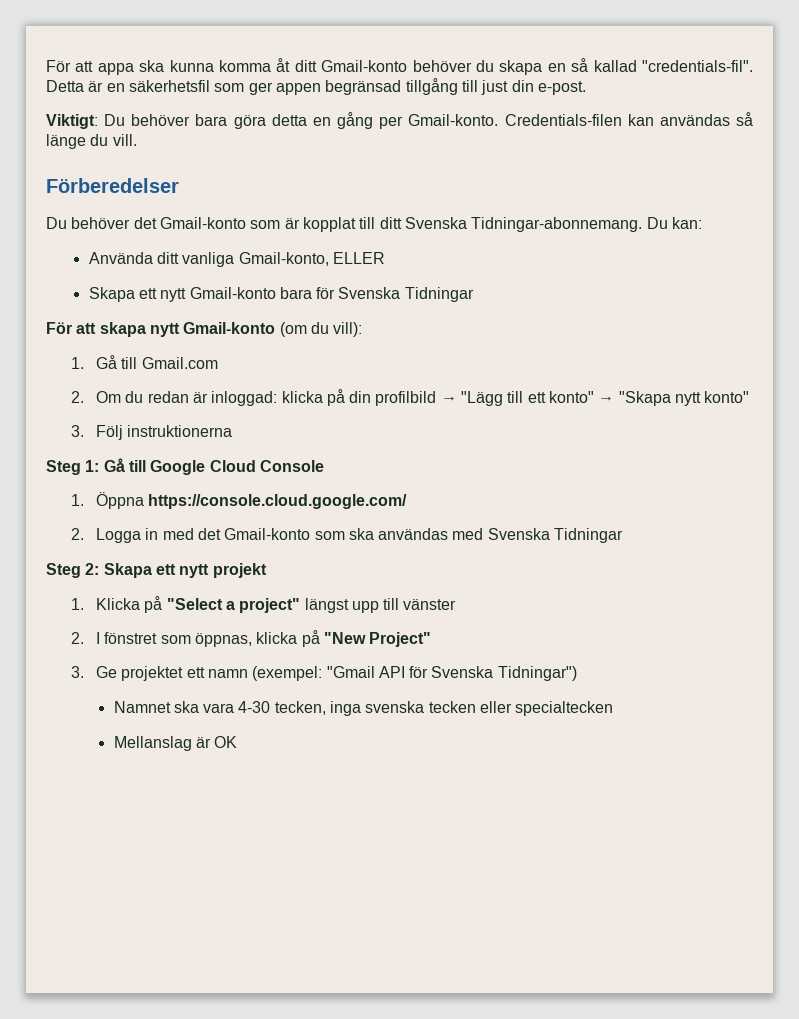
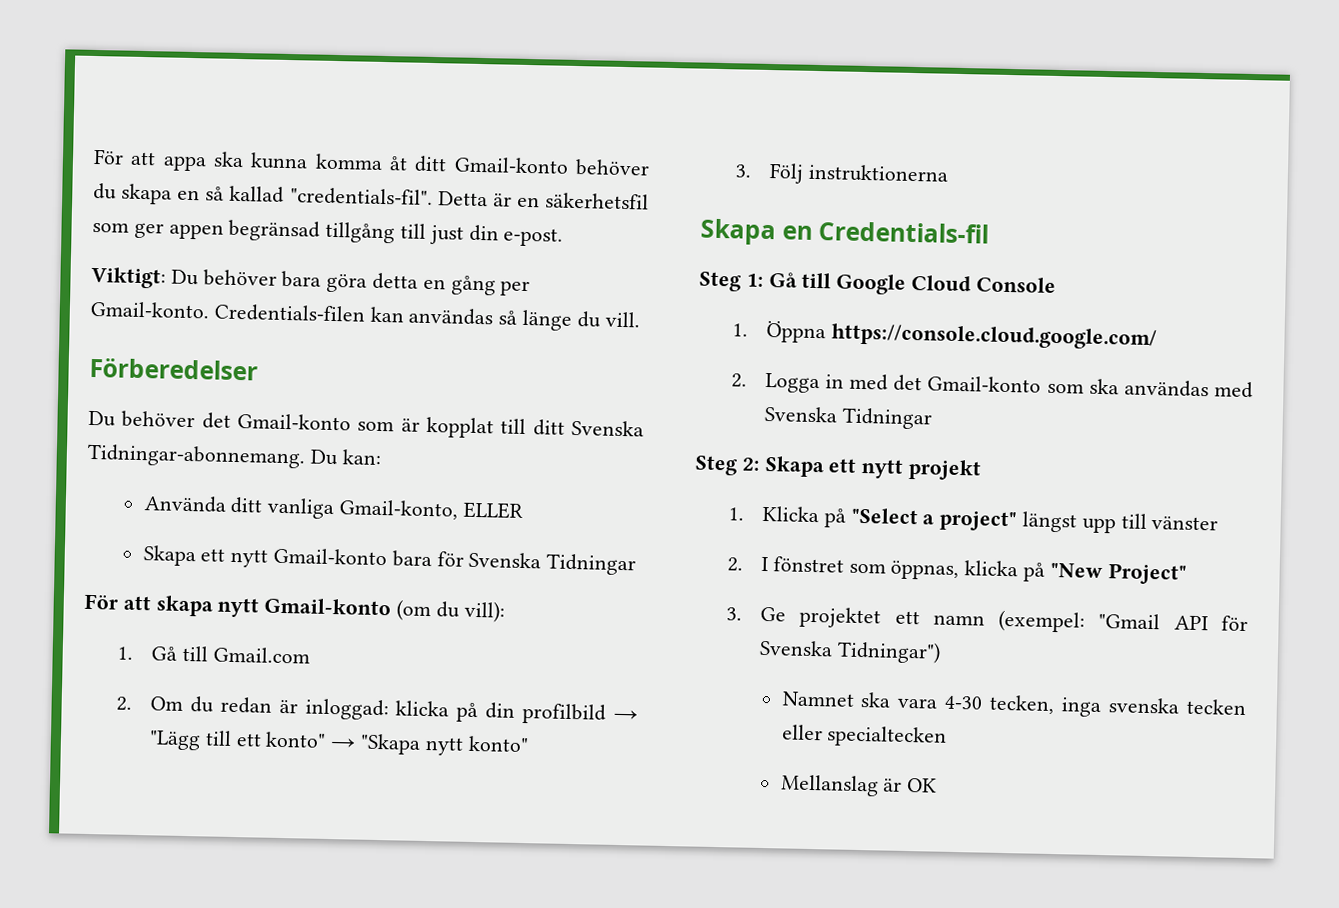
+ Skapa en Credentials-fil

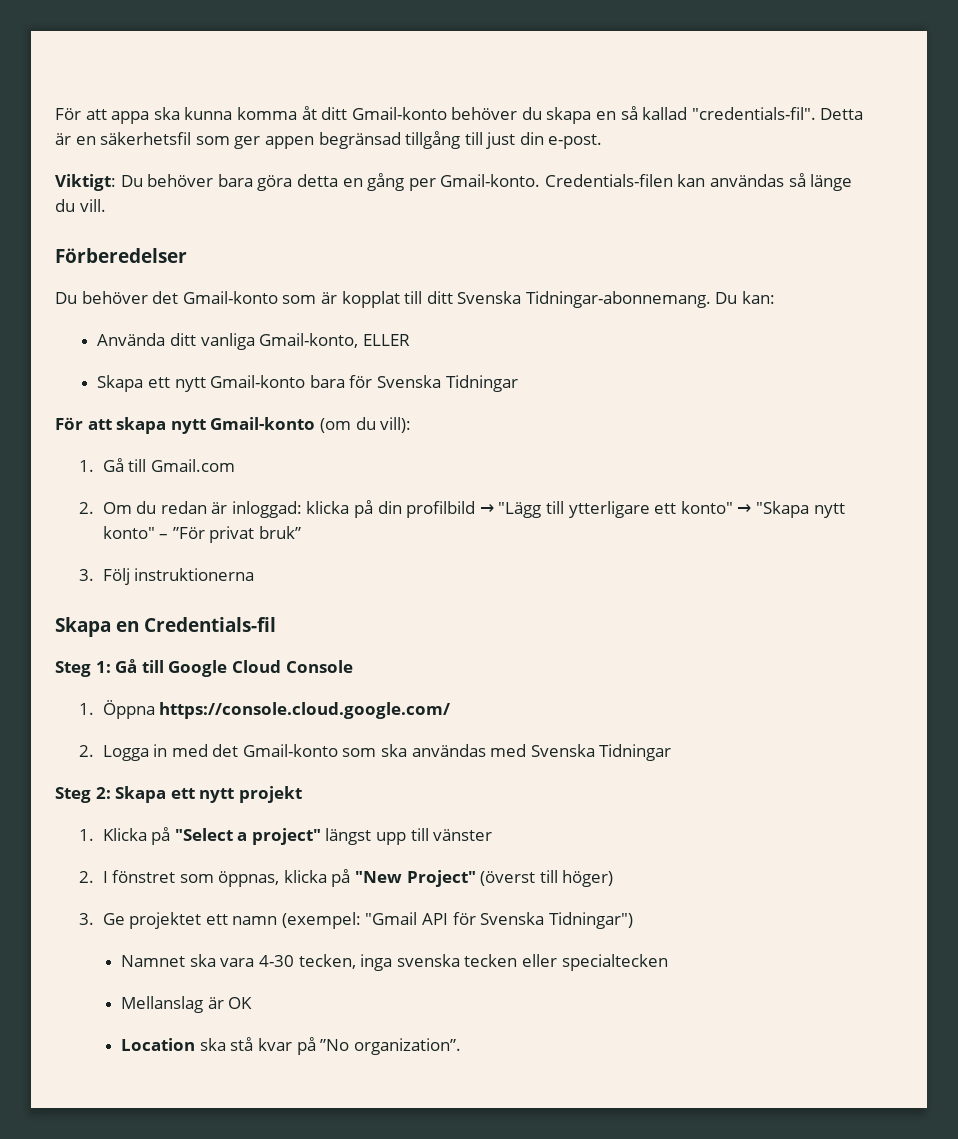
- 2. Om du redan är inloggad: klicka på din profilbild → "Lägg till ett konto" → "Skapa nytt konto"
+ 2. Om du redan är inloggad: klicka på din profilbild → "Lägg till ytterligare ett konto" → "Skapa nytt konto" – ”För privat bruk”
- 2. I fönstret som öppnas, klicka på "New Project"
+ 2. I fönstret som öppnas, klicka på "New Project" (överst till höger)
+ Location ska stå kvar på ”No organization”.

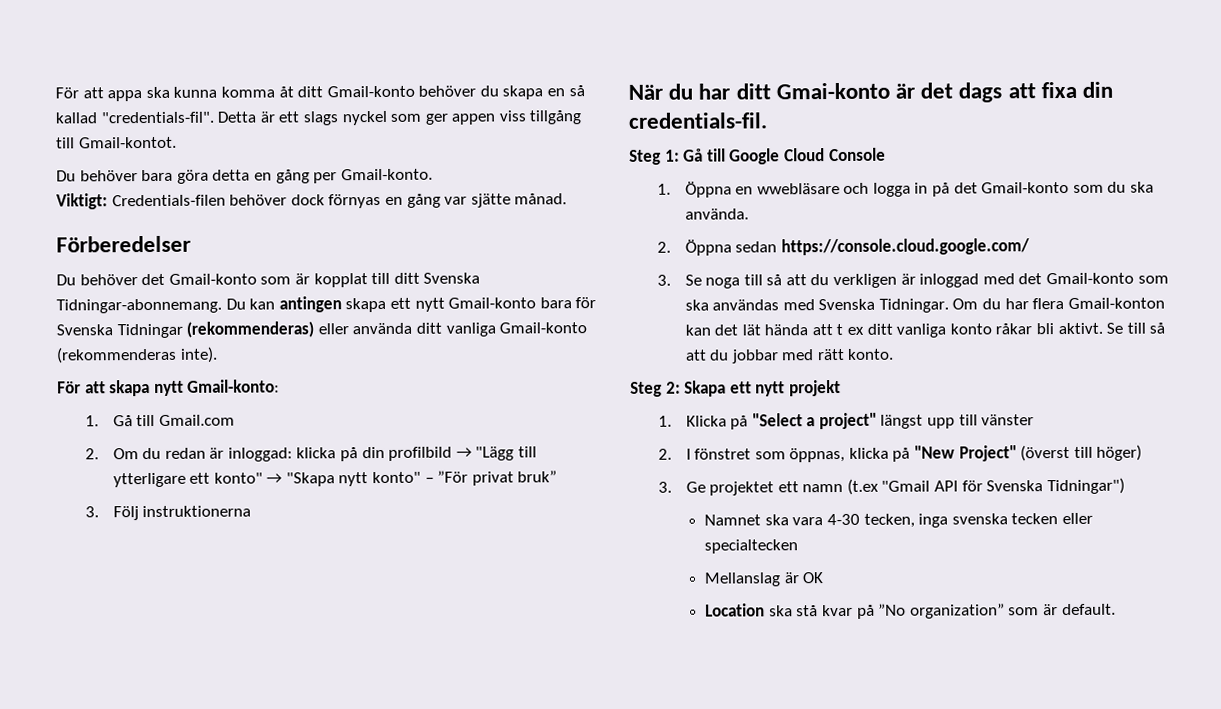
- Detta är en säkerhetsfil som ger appen begränsad tillgång till just din e-post.
- Viktigt: Du behöver bara göra detta en gång per Gmail-konto. Credentials-filen kan användas så länge du vill.
+ Detta är ett slags nyckel som ger appen viss tillgång till Gmail-kontot.
+ Du behöver bara göra detta en gång per Gmail-konto.
+ Viktigt: Credentials-filen behöver dock förnyas en gång var sjätte månad.
- Du kan:
- Använda ditt vanliga Gmail-konto, ELLER
- Skapa ett nytt Gmail-konto bara för Svenska Tidningar
+ Du kan antingen skapa ett nytt Gmail-konto bara för Svenska Tidningar (rekommenderas) eller använda ditt vanliga Gmail-konto (rekommenderas inte).
- För att skapa nytt Gmail-konto (om du vill):
+ För att skapa nytt Gmail-konto:
- Skapa en Credentials-fil
+ När du har ditt Gmai-konto är det dags att fixa din credentials-fil.
- 1. Öppna https://console.cloud.google.com/
- 2. Logga in med det Gmail-konto som ska användas med Svenska Tidningar
+ 1. Öppna en wwebläsare och logga in på det Gmail-konto som du ska använda.
+ 2. Öppna sedan https://console.cloud.google.com/
+ 3. Se noga till så att du verkligen är inloggad med det Gmail-konto som ska användas med Svenska Tidningar. Om du har flera Gmail-konton kan det lät hända att t ex ditt vanliga konto råkar bli aktivt. Se till så att du jobbar med rätt konto.
- 3. Ge projektet ett namn (exempel: "Gmail API för Svenska Tidningar")
+ 3. Ge projektet ett namn (t.ex "Gmail API för Svenska Tidningar")
- Location ska stå kvar på ”No organization”.
+ Location ska stå kvar på ”No organization” som är default.

